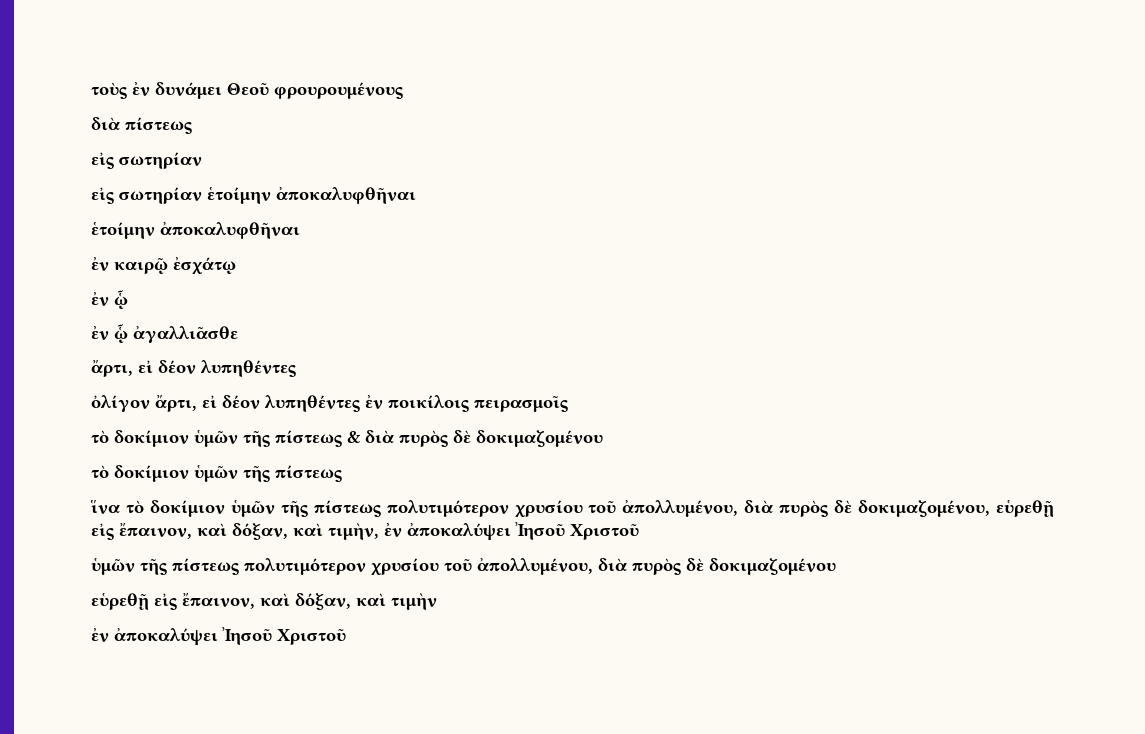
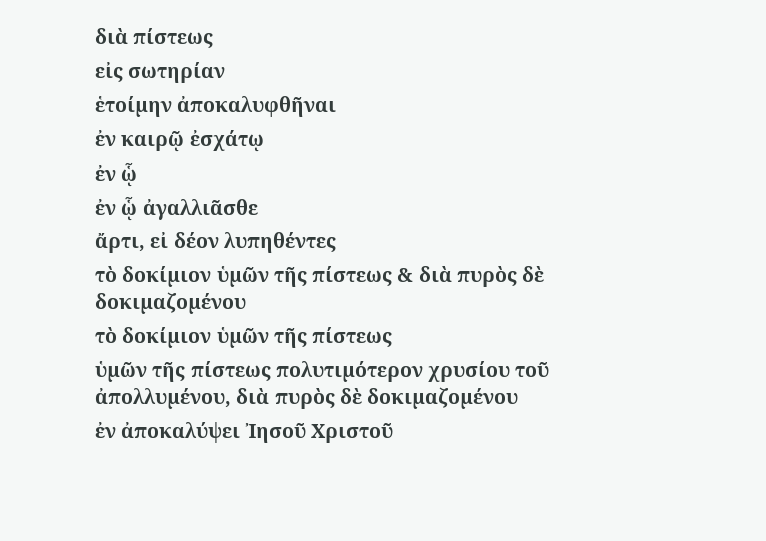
- τοὺς ἐν δυνάμει Θεοῦ φρουρουμένους
- εἰς σωτηρίαν ἑτοίμην ἀποκαλυφθῆναι
- ὀλίγον ἄρτι, εἰ δέον λυπηθέντες ἐν ποικίλοις πειρασμοῖς
- ἵνα τὸ δοκίμιον ὑμῶν τῆς πίστεως πολυτιμότερον χρυσίου τοῦ ἀπολλυμένου, διὰ πυρὸς δὲ δοκιμαζομένου, εὑρεθῇ εἰς ἔπαινον, καὶ δόξαν, καὶ τιμὴν, ἐν ἀποκαλύψει Ἰησοῦ Χριστοῦ
- εὑρεθῇ εἰς ἔπαινον, καὶ δόξαν, καὶ τιμὴν

